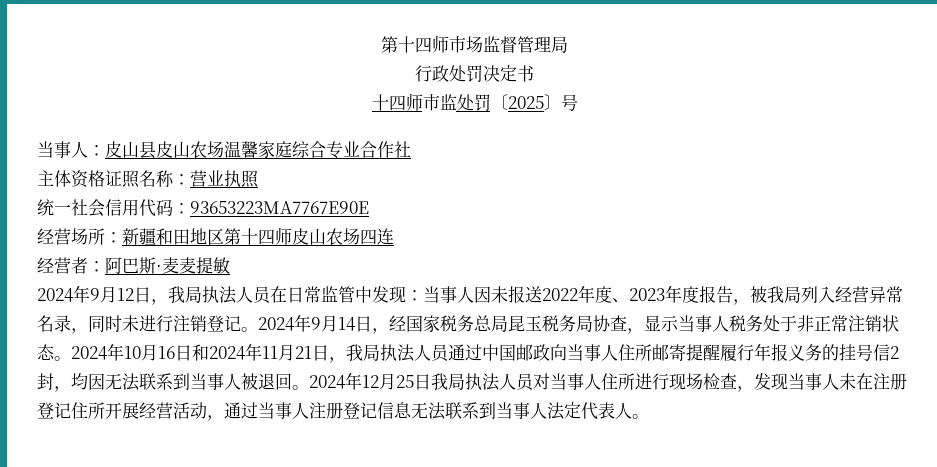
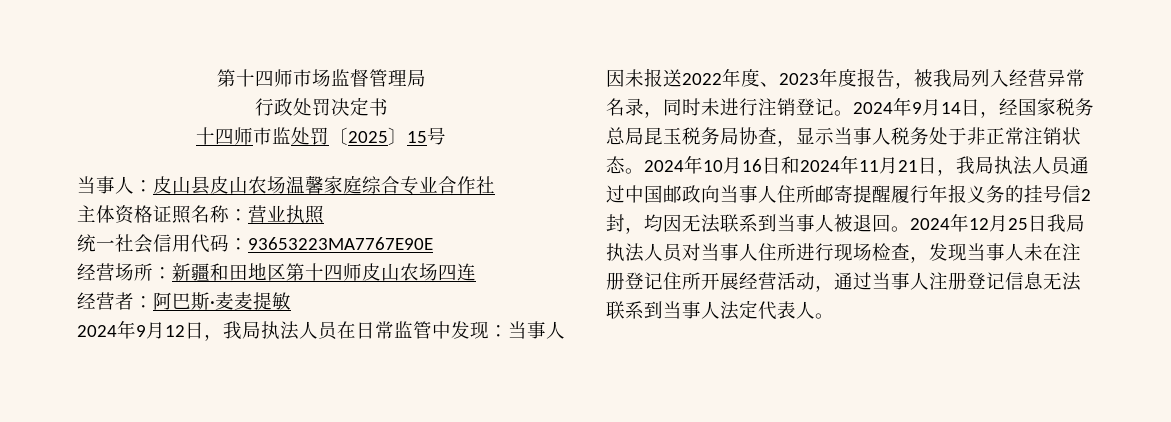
- 十四师市监处罚〔2025〕号
+ 十四师市监处罚〔2025〕15号

